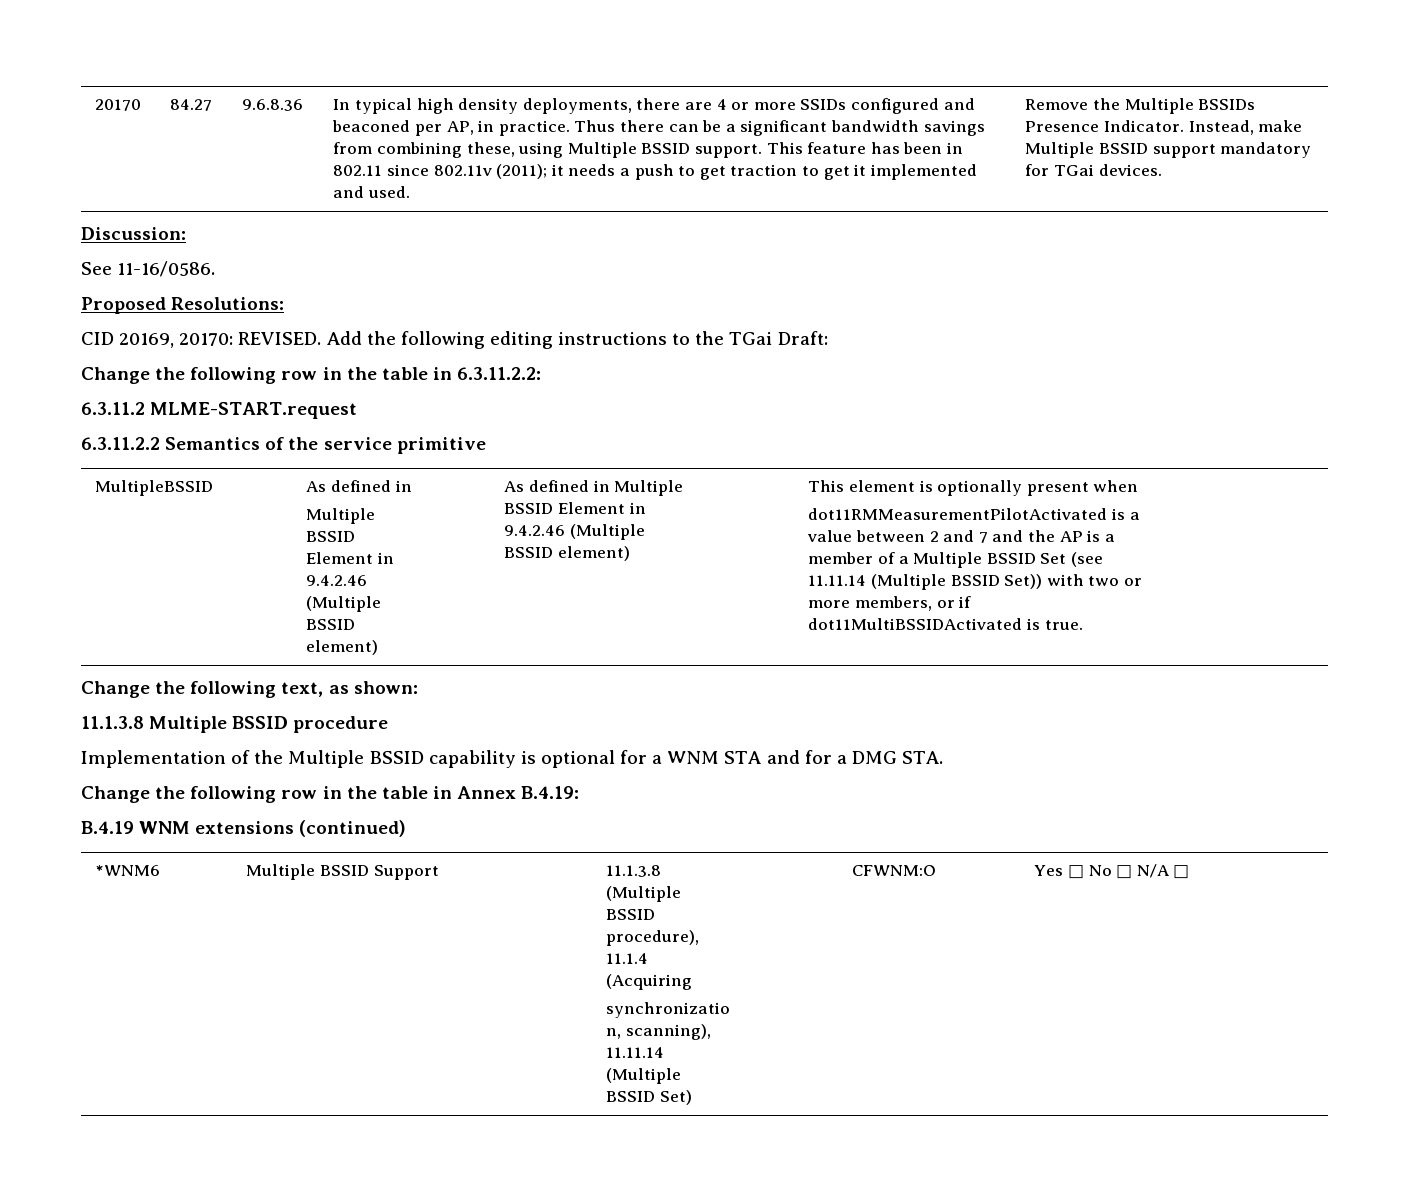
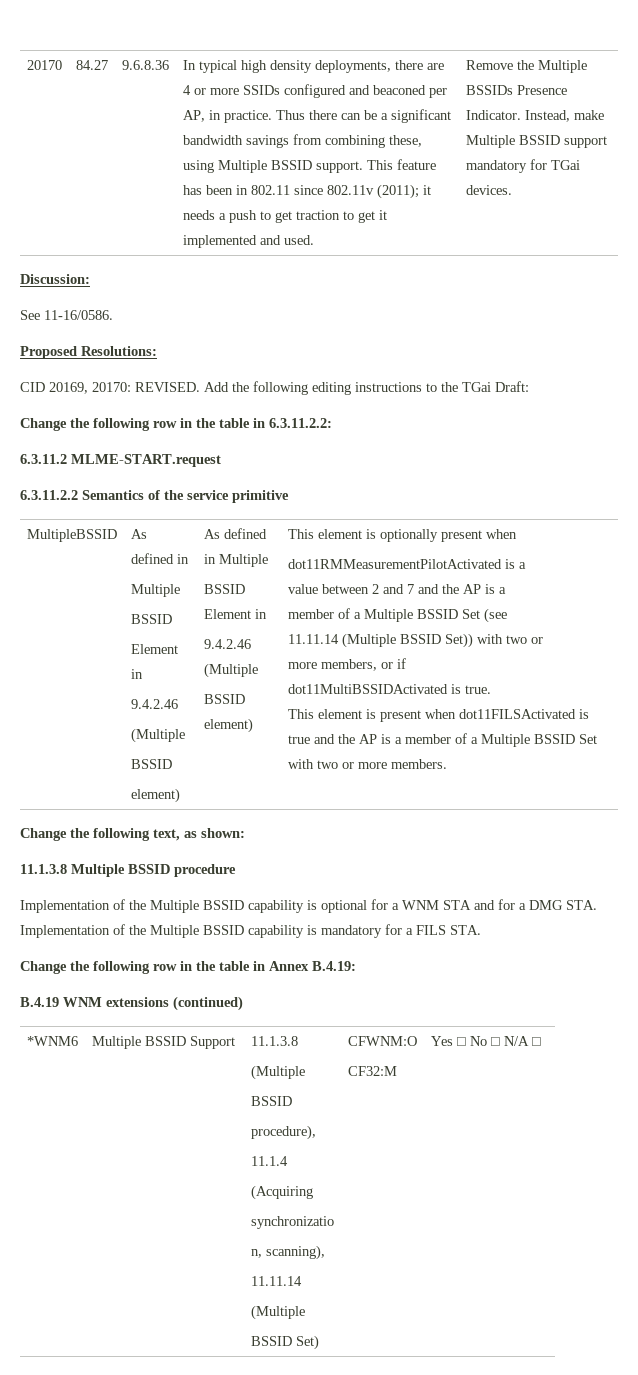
+ This element is present when dot11FILSActivated is true and the AP is a member of a Multiple BSSID Set with two or more members.
- Implementation of the Multiple BSSID capability is optional for a WNM STA and for a DMG STA.
+ Implementation of the Multiple BSSID capability is optional for a WNM STA and for a DMG STA. Implementation of the Multiple BSSID capability is mandatory for a FILS STA.
  *WNM6 | Multiple BSSID Support | 11.1.3.8
  (Multiple
  BSSID
  procedure),
  11.1.4
  (Acquiring
  synchronizatio
  n, scanning),
  11.11.14
  (Multiple
- BSSID Set) | CFWNM:O | Yes □ No □ N/A □
+ BSSID Set) | CFWNM:O
+ CF32:M | Yes □ No □ N/A □

